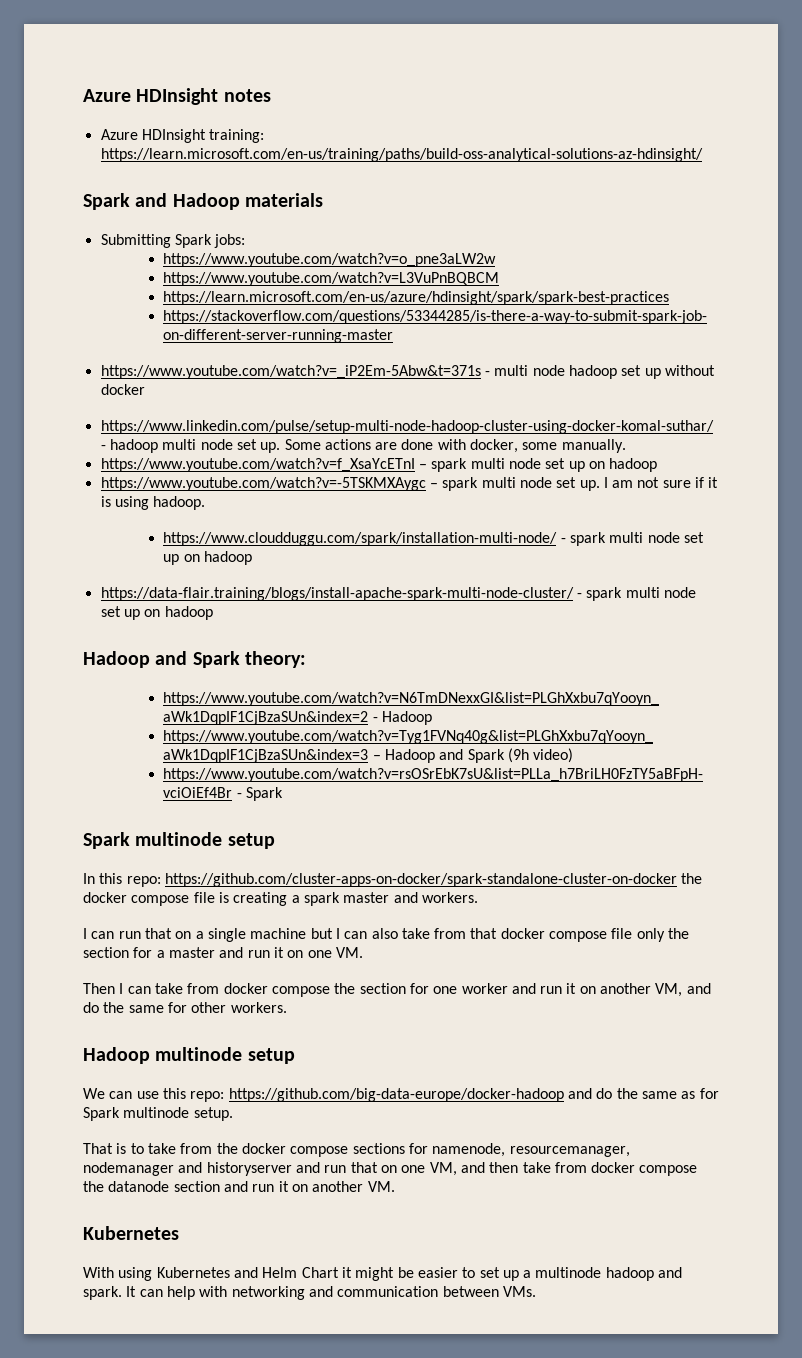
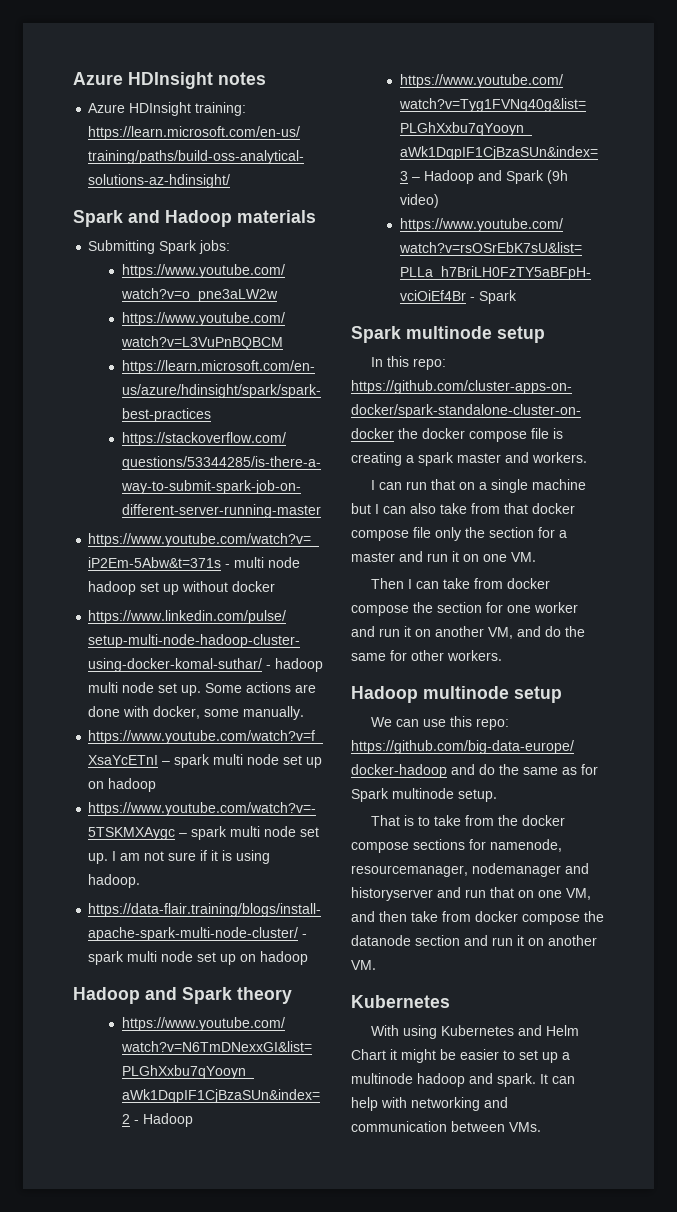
- https://www.cloudduggu.com/spark/installation-multi-node/ - spark multi node set up on hadoop
- Hadoop and Spark theory:
+ Hadoop and Spark theory

